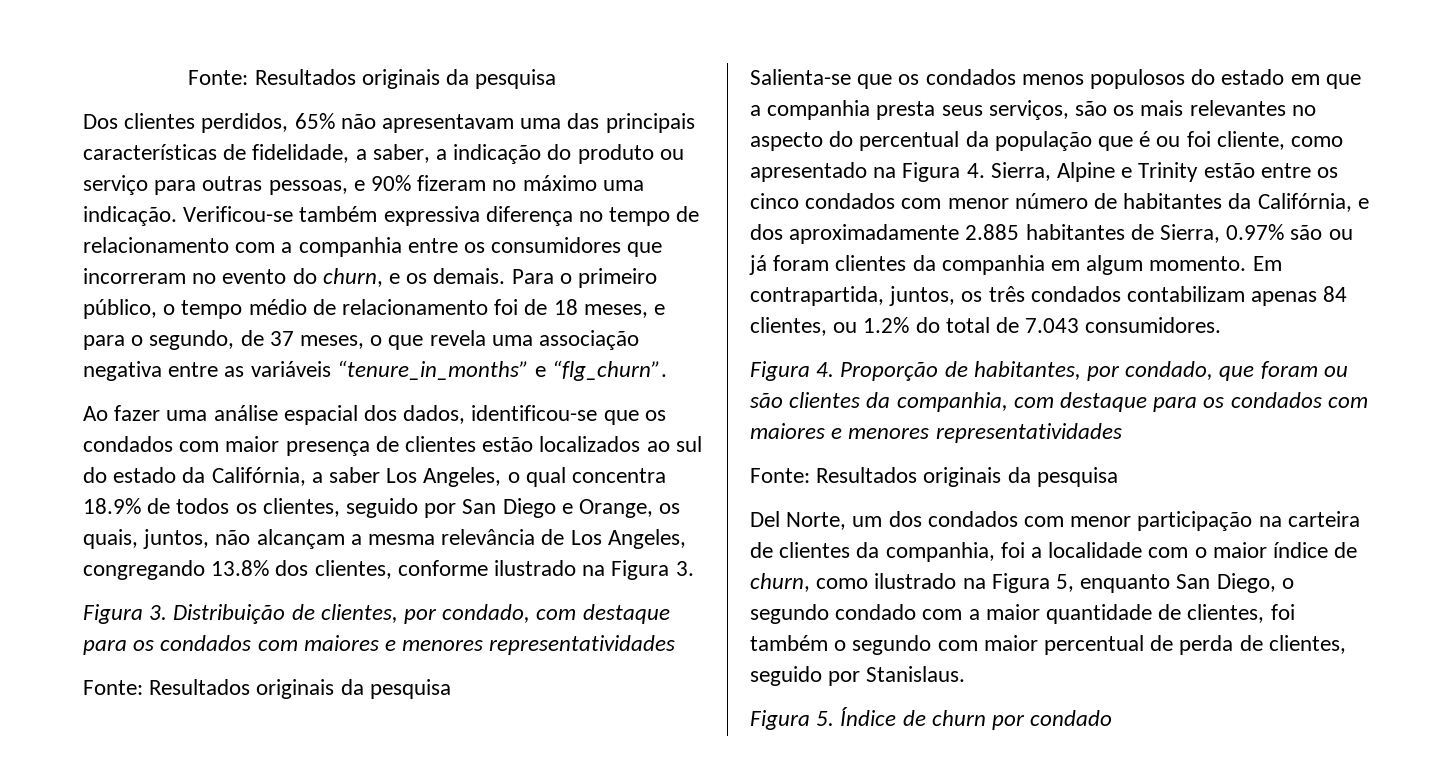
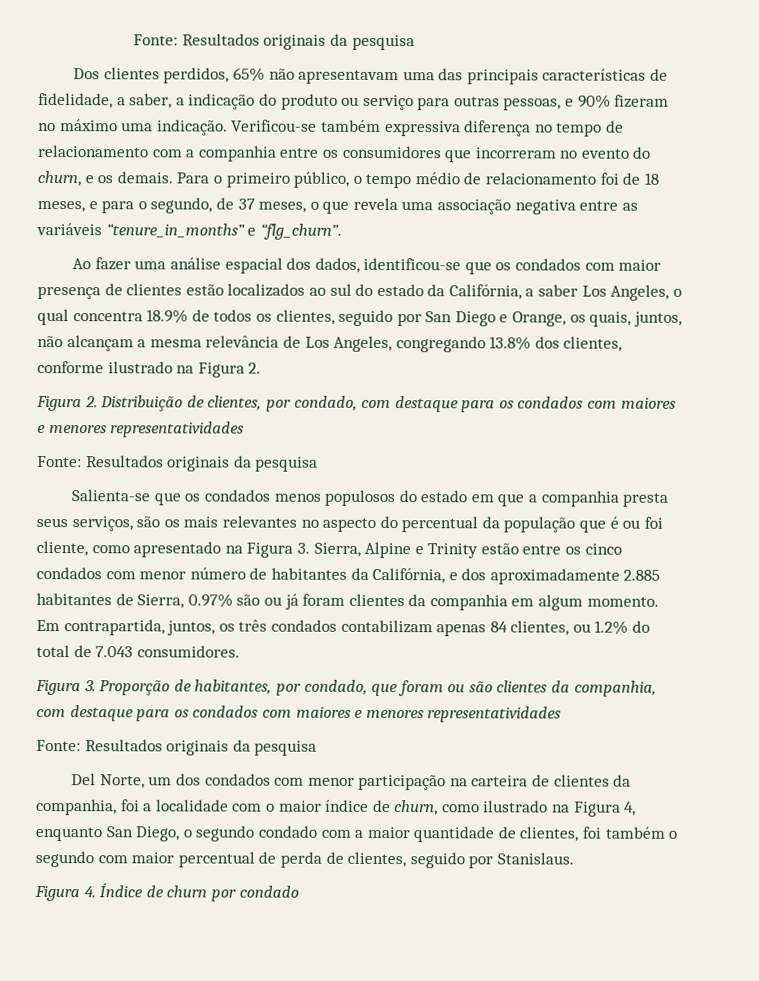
- Ao fazer uma análise espacial dos dados, identificou-se que os condados com maior presença de clientes estão localizados ao sul do estado da Califórnia, a saber Los Angeles, o qual concentra 18.9% de todos os clientes, seguido por San Diego e Orange, os quais, juntos, não alcançam a mesma relevância de Los Angeles, congregando 13.8% dos clientes, conforme ilustrado na Figura 3.
- Figura 3. Distribuição de clientes, por condado, com destaque para os condados com maiores e menores representatividades
+ Ao fazer uma análise espacial dos dados, identificou-se que os condados com maior presença de clientes estão localizados ao sul do estado da Califórnia, a saber Los Angeles, o qual concentra 18.9% de todos os clientes, seguido por San Diego e Orange, os quais, juntos, não alcançam a mesma relevância de Los Angeles, congregando 13.8% dos clientes, conforme ilustrado na Figura 2.
+ Figura 2. Distribuição de clientes, por condado, com destaque para os condados com maiores e menores representatividades
- Salienta-se que os condados menos populosos do estado em que a companhia presta seus serviços, são os mais relevantes no aspecto do percentual da população que é ou foi cliente, como apresentado na Figura 4. Sierra, Alpine e Trinity estão entre os cinco condados com menor número de habitantes da Califórnia, e dos aproximadamente 2.885 habitantes de Sierra, 0.97% são ou já foram clientes da companhia em algum momento.
+ Salienta-se que os condados menos populosos do estado em que a companhia presta seus serviços, são os mais relevantes no aspecto do percentual da população que é ou foi cliente, como apresentado na Figura 3. Sierra, Alpine e Trinity estão entre os cinco condados com menor número de habitantes da Califórnia, e dos aproximadamente 2.885 habitantes de Sierra, 0.97% são ou já foram clientes da companhia em algum momento.
- Figura 4. Proporção de habitantes, por condado, que foram ou são clientes da companhia, com destaque para os condados com maiores e menores representatividades
+ Figura 3. Proporção de habitantes, por condado, que foram ou são clientes da companhia, com destaque para os condados com maiores e menores representatividades
- Del Norte, um dos condados com menor participação na carteira de clientes da companhia, foi a localidade com o maior índice de churn, como ilustrado na Figura 5, enquanto San Diego, o segundo condado com a maior quantidade de clientes, foi também o segundo com maior percentual de perda de clientes, seguido por Stanislaus.
+ Del Norte, um dos condados com menor participação na carteira de clientes da companhia, foi a localidade com o maior índice de churn, como ilustrado na Figura 4, enquanto San Diego, o segundo condado com a maior quantidade de clientes, foi também o segundo com maior percentual de perda de clientes, seguido por Stanislaus.
- Figura 5. Índice de churn por condado
+ Figura 4. Índice de churn por condado

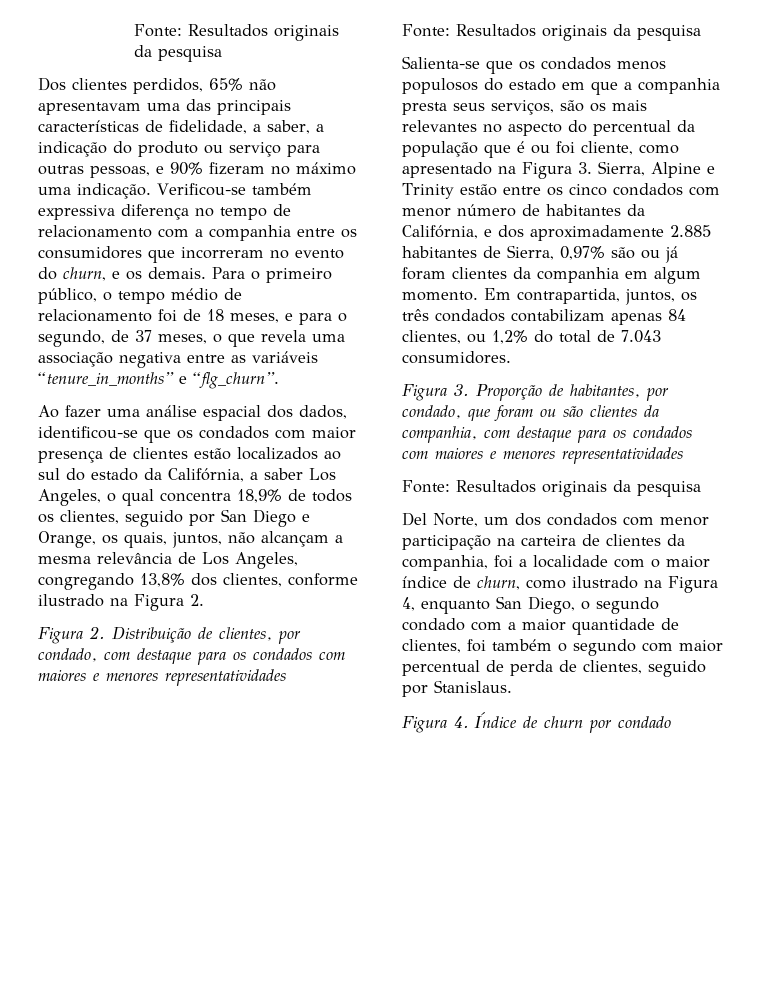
- Ao fazer uma análise espacial dos dados, identificou-se que os condados com maior presença de clientes estão localizados ao sul do estado da Califórnia, a saber Los Angeles, o qual concentra 18.9% de todos os clientes, seguido por San Diego e Orange, os quais, juntos, não alcançam a mesma relevância de Los Angeles, congregando 13.8% dos clientes, conforme ilustrado na Figura 2.
+ Ao fazer uma análise espacial dos dados, identificou-se que os condados com maior presença de clientes estão localizados ao sul do estado da Califórnia, a saber Los Angeles, o qual concentra 18,9% de todos os clientes, seguido por San Diego e Orange, os quais, juntos, não alcançam a mesma relevância de Los Angeles, congregando 13,8% dos clientes, conforme ilustrado na Figura 2.
- Salienta-se que os condados menos populosos do estado em que a companhia presta seus serviços, são os mais relevantes no aspecto do percentual da população que é ou foi cliente, como apresentado na Figura 3. Sierra, Alpine e Trinity estão entre os cinco condados com menor número de habitantes da Califórnia, e dos aproximadamente 2.885 habitantes de Sierra, 0.97% são ou já foram clientes da companhia em algum momento.
+ Salienta-se que os condados menos populosos do estado em que a companhia presta seus serviços, são os mais relevantes no aspecto do percentual da população que é ou foi cliente, como apresentado na Figura 3. Sierra, Alpine e Trinity estão entre os cinco condados com menor número de habitantes da Califórnia, e dos aproximadamente 2.885 habitantes de Sierra, 0,97% são ou já foram clientes da companhia em algum momento.
- Em contrapartida, juntos, os três condados contabilizam apenas 84 clientes, ou 1.2% do total de 7.043 consumidores.
+ Em contrapartida, juntos, os três condados contabilizam apenas 84 clientes, ou 1,2% do total de 7.043 consumidores.

